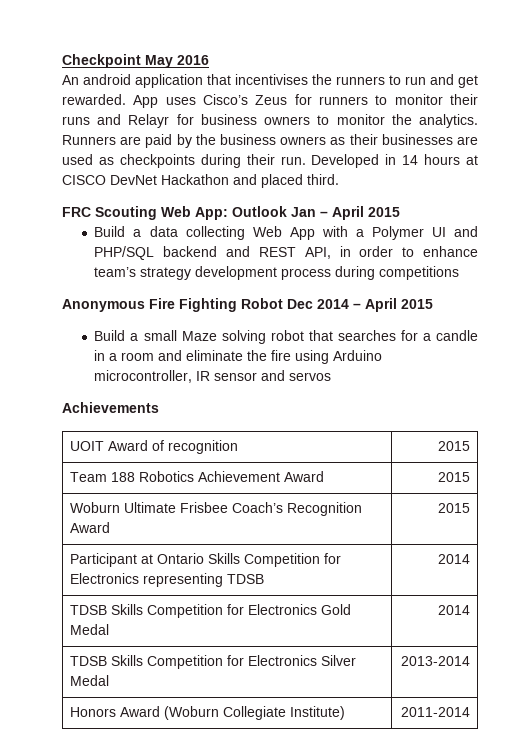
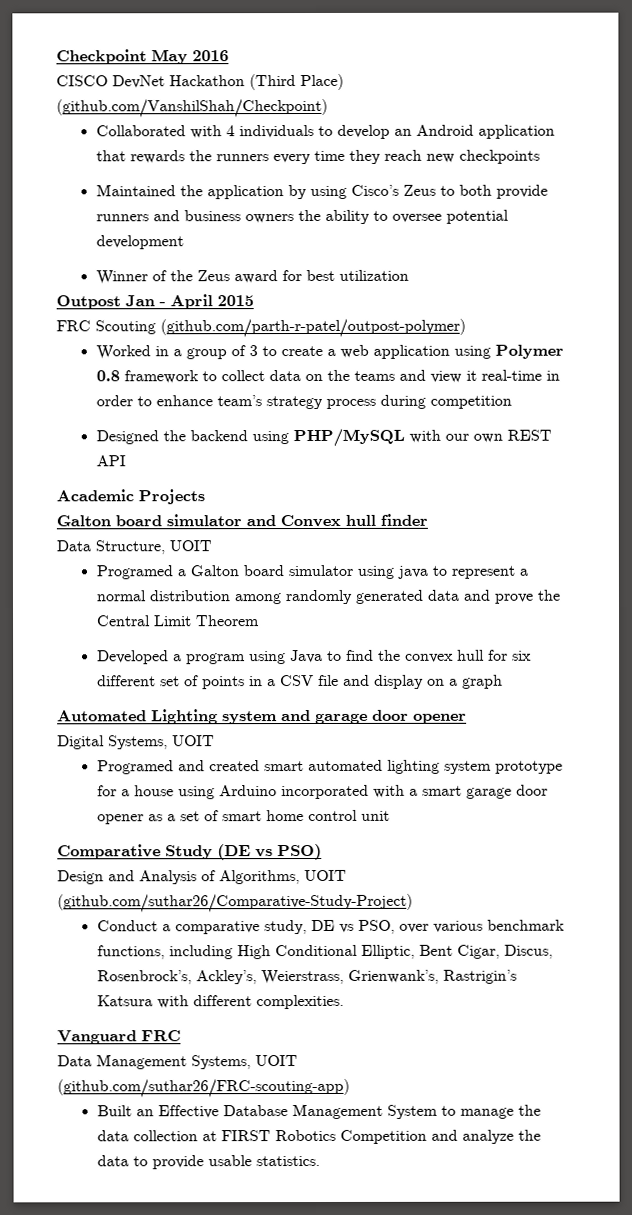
- An android application that incentivises the runners to run and get rewarded. App uses Cisco’s Zeus for runners to monitor their runs and Relayr for business owners to monitor the analytics. Runners are paid by the business owners as their businesses are used as checkpoints during their run. Developed in 14 hours at CISCO DevNet Hackathon and placed third.
- FRC Scouting Web App: Outlook Jan – April 2015
- Build a data collecting Web App with a Polymer UI and PHP/SQL backend and REST API, in order to enhance team’s strategy development process during competitions
- Anonymous Fire Fighting Robot Dec 2014 – April 2015
- Build a small Maze solving robot that searches for a candle in a room and eliminate the fire using Arduino microcontroller, IR sensor and servos
- Achievements
- UOIT Award of recognition | 2015
- Team 188 Robotics Achievement Award | 2015
- Woburn Ultimate Frisbee Coach’s Recognition Award | 2015
- Participant at Ontario Skills Competition for Electronics representing TDSB | 2014
- TDSB Skills Competition for Electronics Gold Medal | 2014
- TDSB Skills Competition for Electronics Silver Medal | 2013-2014
- Honors Award (Woburn Collegiate Institute) | 2011-2014
+ CISCO DevNet Hackathon (Third Place) (github.com/VanshilShah/Checkpoint)
+ Collaborated with 4 individuals to develop an Android application that rewards the runners every time they reach new checkpoints
+ Maintained the application by using Cisco’s Zeus to both provide runners and business owners the ability to oversee potential development
+ Winner of the Zeus award for best utilization
+ Outpost Jan - April 2015
+ FRC Scouting (github.com/parth-r-patel/outpost-polymer)
+ Worked in a group of 3 to create a web application using Polymer 0.8 framework to collect data on the teams and view it real-time in order to enhance team’s strategy process during competition
+ Designed the backend using PHP/MySQL with our own REST API
+ Academic Projects
+ Galton board simulator and Convex hull finder
+ Data Structure, UOIT
+ Programed a Galton board simulator using java to represent a normal distribution among randomly generated data and prove the Central Limit Theorem
+ Developed a program using Java to find the convex hull for six different set of points in a CSV file and display on a graph
+ Automated Lighting system and garage door opener
+ Digital Systems, UOIT
+ Programed and created smart automated lighting system prototype for a house using Arduino incorporated with a smart garage door opener as a set of smart home control unit
+ Comparative Study (DE vs PSO)
+ Design and Analysis of Algorithms, UOIT (github.com/suthar26/Comparative-Study-Project)
+ Conduct a comparative study, DE vs PSO, over various benchmark functions, including High Conditional Elliptic, Bent Cigar, Discus, Rosenbrock’s, Ackley’s, Weierstrass, Grienwank’s, Rastrigin’s Katsura with different complexities.
+ Vanguard FRC
+ Data Management Systems, UOIT (github.com/suthar26/FRC-scouting-app)
+ Built an Effective Database Management System to manage the data collection at FIRST Robotics Competition and analyze the data to provide usable statistics.

